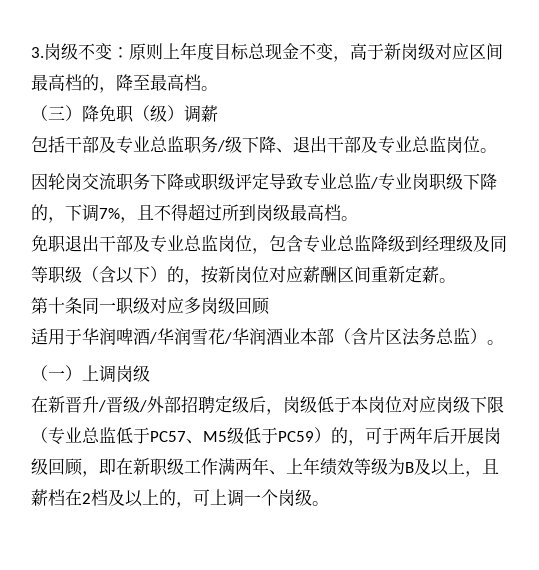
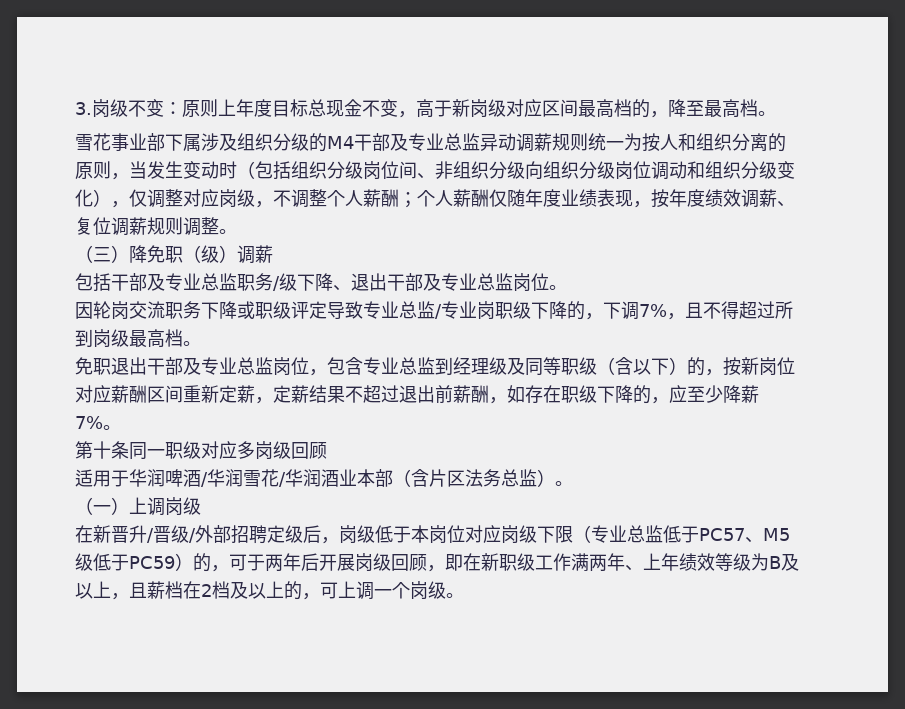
+ 雪花事业部下属涉及组织分级的M4干部及专业总监异动调薪规则统一为按人和组织分离的原则，当发生变动时（包括组织分级岗位间、非组织分级向组织分级岗位调动和组织分级变化），仅调整对应岗级，不调整个人薪酬；个人薪酬仅随年度业绩表现，按年度绩效调薪、复位调薪规则调整。
- 免职退出干部及专业总监岗位，包含专业总监降级到经理级及同等职级（含以下）的，按新岗位对应薪酬区间重新定薪。
+ 免职退出干部及专业总监岗位，包含专业总监到经理级及同等职级（含以下）的，按新岗位对应薪酬区间重新定薪，定薪结果不超过退出前薪酬，如存在职级下降的，应至少降薪7%。

